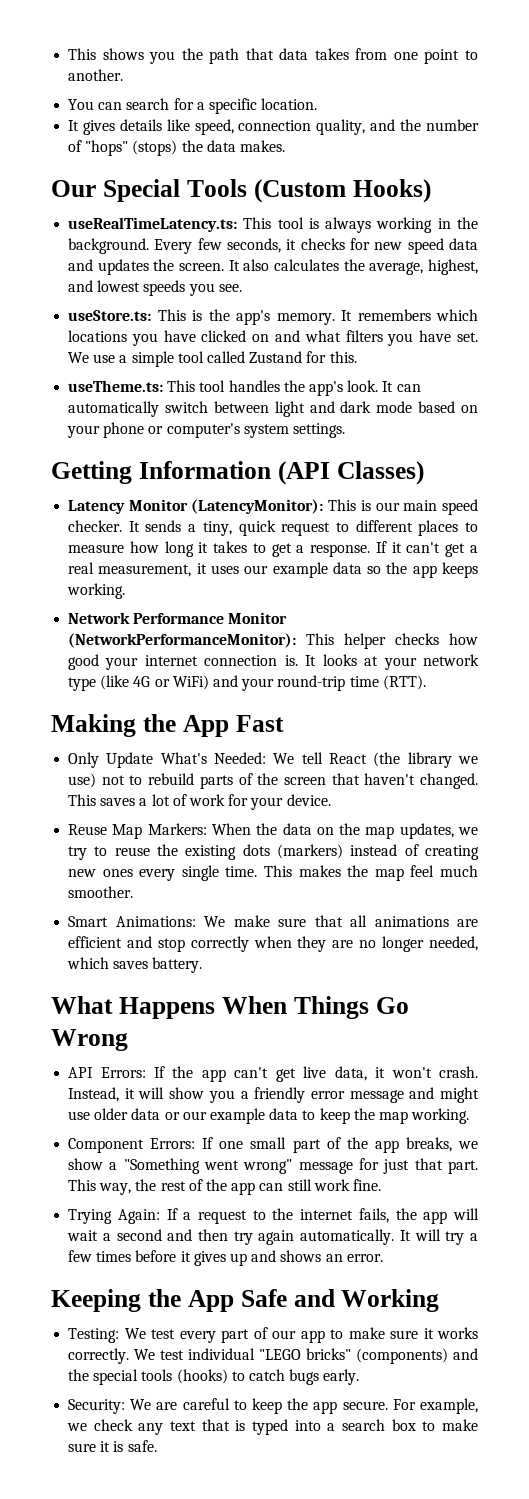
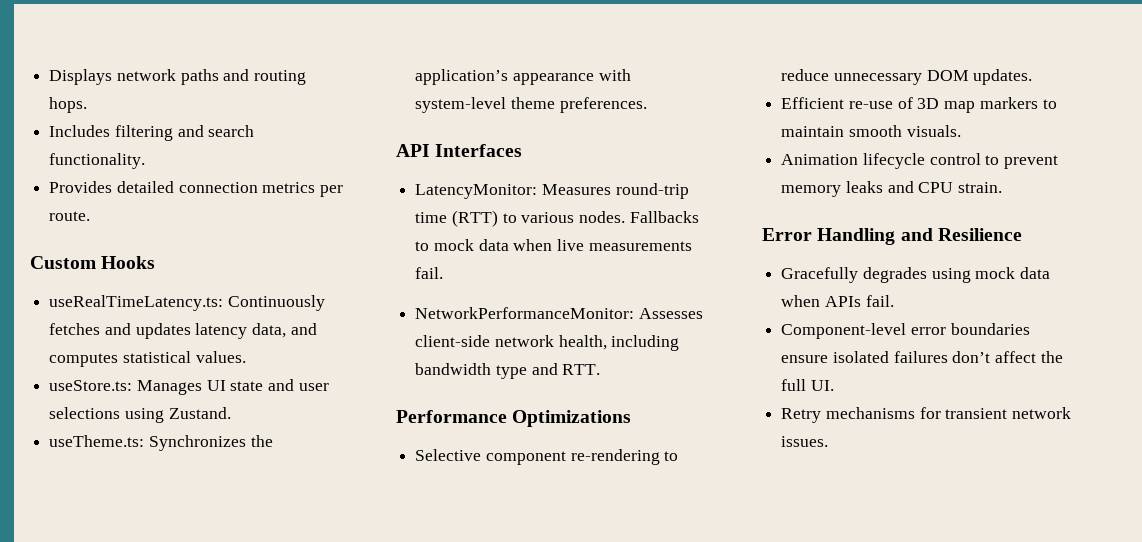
- This shows you the path that data takes from one point to another.
- You can search for a specific location.
- It gives details like speed, connection quality, and the number of "hops" (stops) the data makes.
- Our Special Tools (Custom Hooks)
- useRealTimeLatency.ts: This tool is always working in the background. Every few seconds, it checks for new speed data and updates the screen. It also calculates the average, highest, and lowest speeds you see.
- useStore.ts: This is the app's memory. It remembers which locations you have clicked on and what filters you have set. We use a simple tool called Zustand for this.
- useTheme.ts: This tool handles the app's look. It can automatically switch between light and dark mode based on your phone or computer's system settings.
- Getting Information (API Classes)
- Latency Monitor (LatencyMonitor): This is our main speed checker. It sends a tiny, quick request to different places to measure how long it takes to get a response. If it can't get a real measurement, it uses our example data so the app keeps working.
- Network Performance Monitor (NetworkPerformanceMonitor): This helper checks how good your internet connection is. It looks at your network type (like 4G or WiFi) and your round-trip time (RTT).
- Making the App Fast
- Only Update What's Needed: We tell React (the library we use) not to rebuild parts of the screen that haven't changed. This saves a lot of work for your device.
- Reuse Map Markers: When the data on the map updates, we try to reuse the existing dots (markers) instead of creating new ones every single time. This makes the map feel much smoother.
- Smart Animations: We make sure that all animations are efficient and stop correctly when they are no longer needed, which saves battery.
- What Happens When Things Go Wrong
- API Errors: If the app can't get live data, it won't crash. Instead, it will show you a friendly error message and might use older data or our example data to keep the map working.
- Component Errors: If one small part of the app breaks, we show a "Something went wrong" message for just that part. This way, the rest of the app can still work fine.
- Trying Again: If a request to the internet fails, the app will wait a second and then try again automatically. It will try a few times before it gives up and shows an error.
- Keeping the App Safe and Working
- Testing: We test every part of our app to make sure it works correctly. We test individual "LEGO bricks" (components) and the special tools (hooks) to catch bugs early.
- Security: We are careful to keep the app secure. For example, we check any text that is typed into a search box to make sure it is safe.
+ Displays network paths and routing hops.
+ Includes filtering and search functionality.
+ Provides detailed connection metrics per route.
+ Custom Hooks
+ useRealTimeLatency.ts: Continuously fetches and updates latency data, and computes statistical values.
+ useStore.ts: Manages UI state and user selections using Zustand.
+ useTheme.ts: Synchronizes the application’s appearance with system-level theme preferences.
+ API Interfaces
+ LatencyMonitor: Measures round-trip time (RTT) to various nodes. Fallbacks to mock data when live measurements fail.
+ NetworkPerformanceMonitor: Assesses client-side network health, including bandwidth type and RTT.
+ Performance Optimizations
+ Selective component re-rendering to reduce unnecessary DOM updates.
+ Efficient re-use of 3D map markers to maintain smooth visuals.
+ Animation lifecycle control to prevent memory leaks and CPU strain.
+ Error Handling and Resilience
+ Gracefully degrades using mock data when APIs fail.
+ Component-level error boundaries ensure isolated failures don’t affect the full UI.
+ Retry mechanisms for transient network issues.

